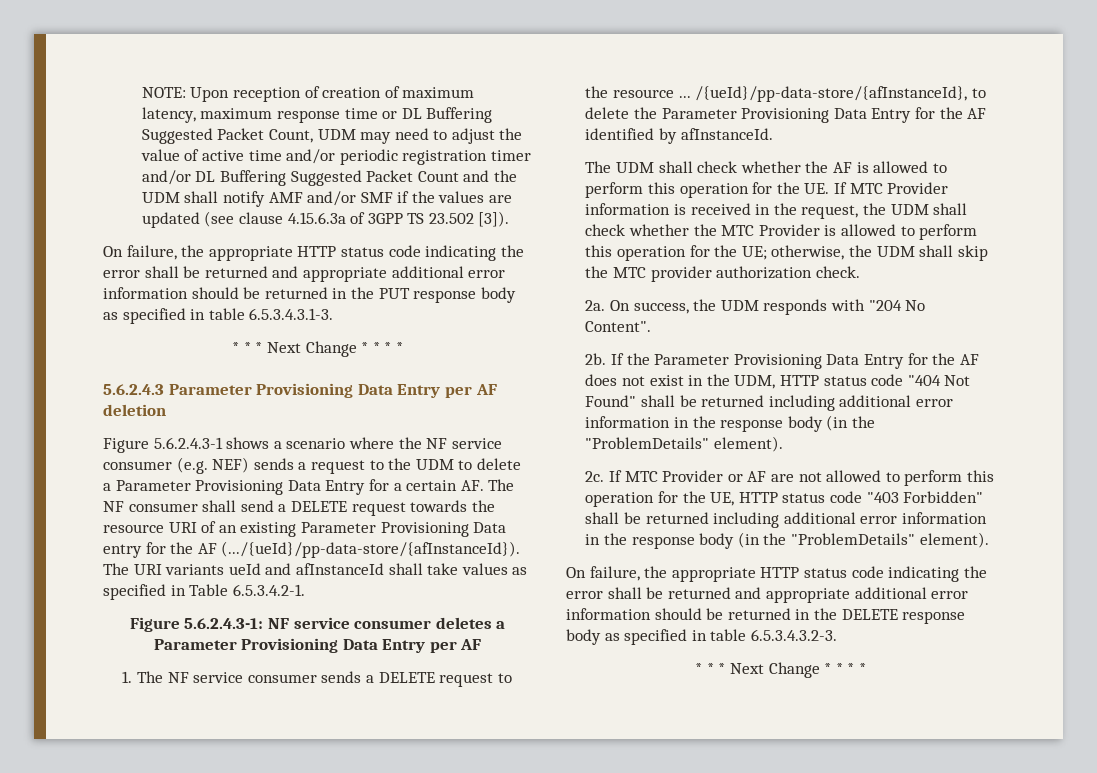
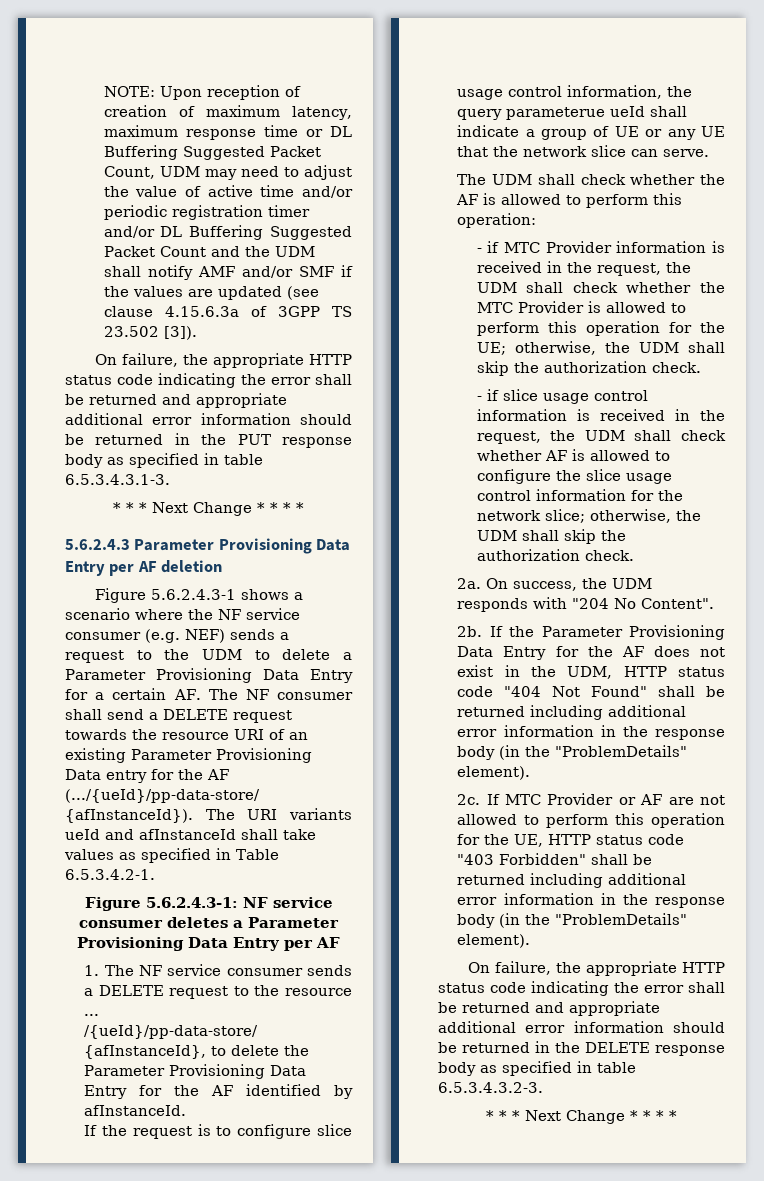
+ If the request is to configure slice usage control information, the query parameterue ueId shall indicate a group of UE or any UE that the network slice can serve.
- The UDM shall check whether the AF is allowed to perform this operation for the UE. If MTC Provider information is received in the request, the UDM shall check whether the MTC Provider is allowed to perform this operation for the UE; otherwise, the UDM shall skip the MTC provider authorization check.
+ The UDM shall check whether the AF is allowed to perform this operation:
+ - if MTC Provider information is received in the request, the UDM shall check whether the MTC Provider is allowed to perform this operation for the UE; otherwise, the UDM shall skip the authorization check.
+ - if slice usage control information is received in the request, the UDM shall check whether AF is allowed to configure the slice usage control information for the network slice; otherwise, the UDM shall skip the authorization check.

